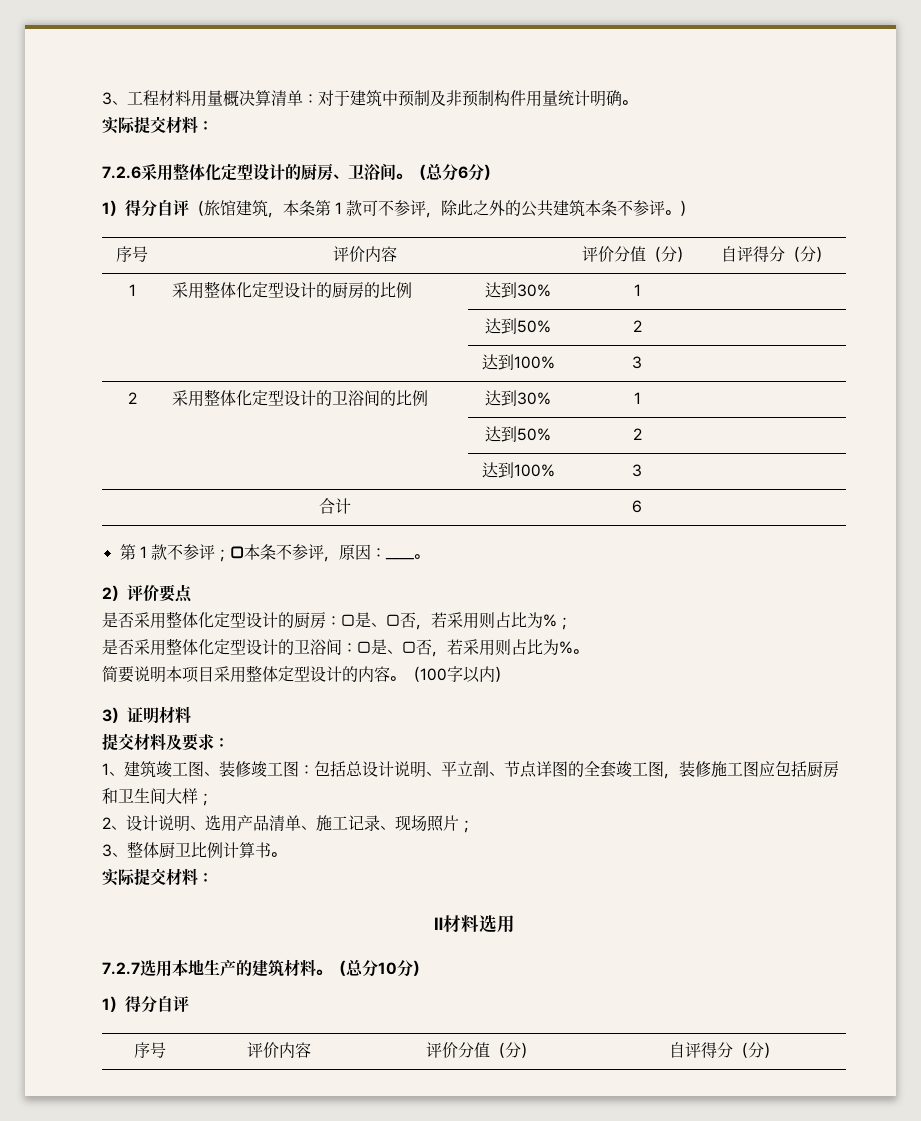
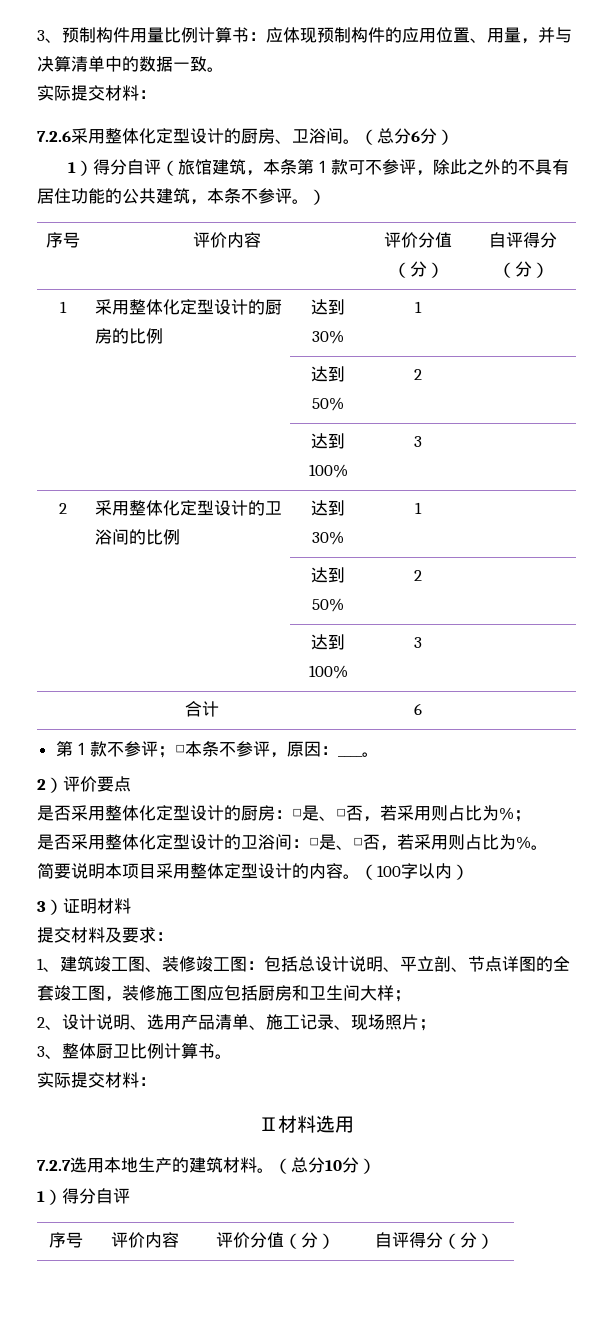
- 3、工程材料用量概决算清单：对于建筑中预制及非预制构件用量统计明确。
+ 3、预制构件用量比例计算书：应体现预制构件的应用位置、用量，并与决算清单中的数据一致。
- 1）得分自评（旅馆建筑，本条第１款可不参评，除此之外的公共建筑本条不参评。）
+ 1）得分自评（旅馆建筑，本条第１款可不参评，除此之外的不具有居住功能的公共建筑，本条不参评。）

